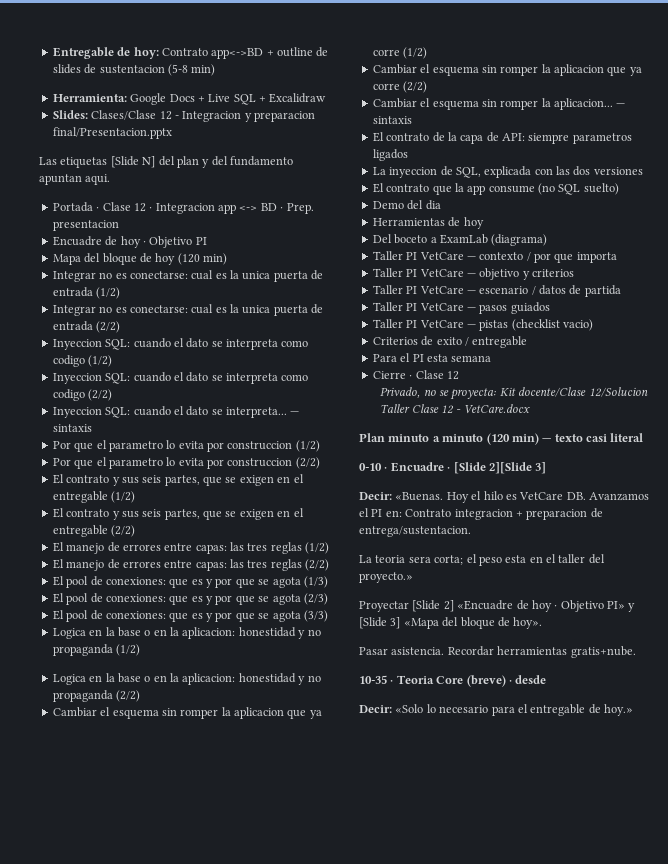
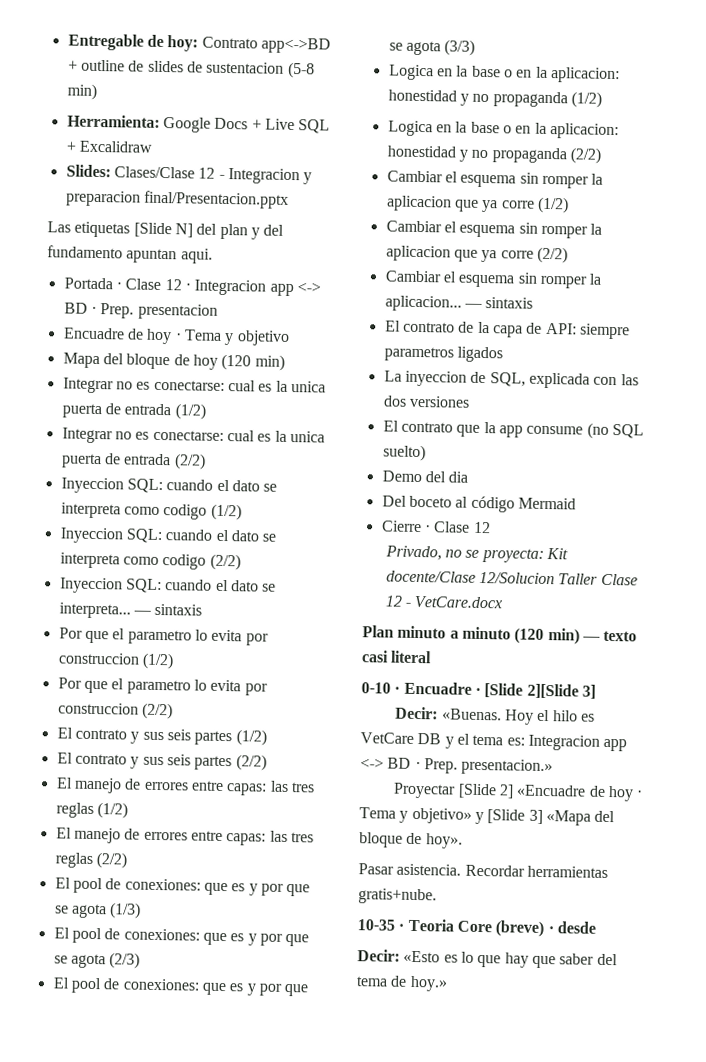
- Encuadre de hoy · Objetivo PI
+ Encuadre de hoy · Tema y objetivo
- El contrato y sus seis partes, que se exigen en el entregable (1/2)
+ El contrato y sus seis partes (1/2)
- El contrato y sus seis partes, que se exigen en el entregable (2/2)
+ El contrato y sus seis partes (2/2)
- Herramientas de hoy
- Del boceto a ExamLab (diagrama)
- Taller PI VetCare — contexto / por que importa
- Taller PI VetCare — objetivo y criterios
- Taller PI VetCare — escenario / datos de partida
- Taller PI VetCare — pasos guiados
- Taller PI VetCare — pistas (checklist vacio)
- Criterios de exito / entregable
- Para el PI esta semana
+ Del boceto al código Mermaid
- Hoy el hilo es VetCare DB. Avanzamos el PI en: Contrato integracion + preparacion de entrega/sustentacion.
- La teoria sera corta; el peso esta en el taller del proyecto.»
+ Hoy el hilo es VetCare DB y el tema es: Integracion app <-> BD · Prep. presentacion.»
- Proyectar [Slide 2] «Encuadre de hoy · Objetivo PI» y [Slide 3] «Mapa del bloque de hoy».
+ Proyectar [Slide 2] «Encuadre de hoy · Tema y objetivo» y [Slide 3] «Mapa del bloque de hoy».
- Decir: «Solo lo necesario para el entregable de hoy.»
+ Decir: «Esto es lo que hay que saber del tema de hoy.»

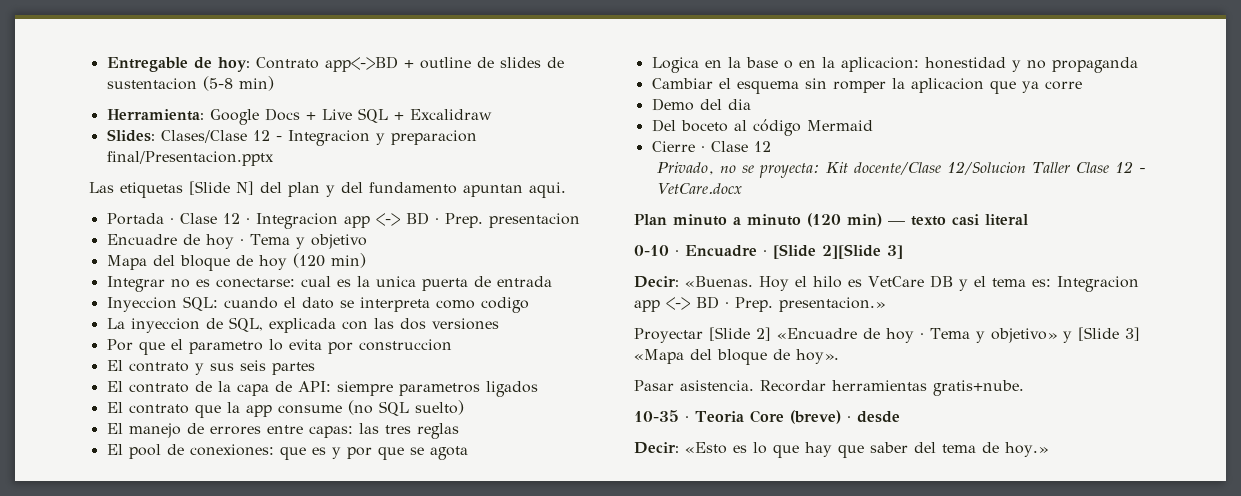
- Integrar no es conectarse: cual es la unica puerta de entrada (1/2)
- Integrar no es conectarse: cual es la unica puerta de entrada (2/2)
- Inyeccion SQL: cuando el dato se interpreta como codigo (1/2)
- Inyeccion SQL: cuando el dato se interpreta como codigo (2/2)
- Inyeccion SQL: cuando el dato se interpreta... — sintaxis
- Por que el parametro lo evita por construccion (1/2)
- Por que el parametro lo evita por construccion (2/2)
- El contrato y sus seis partes (1/2)
- El contrato y sus seis partes (2/2)
- El manejo de errores entre capas: las tres reglas (1/2)
- El manejo de errores entre capas: las tres reglas (2/2)
+ Integrar no es conectarse: cual es la unica puerta de entrada
+ Inyeccion SQL: cuando el dato se interpreta como codigo
+ La inyeccion de SQL, explicada con las dos versiones
+ Por que el parametro lo evita por construccion
+ El contrato y sus seis partes
+ El contrato de la capa de API: siempre parametros ligados
+ El contrato que la app consume (no SQL suelto)
+ El manejo de errores entre capas: las tres reglas
- El pool de conexiones: que es y por que se agota (1/3)
- El pool de conexiones: que es y por que se agota (2/3)
- El pool de conexiones: que es y por que se agota (3/3)
+ El pool de conexiones: que es y por que se agota
- Logica en la base o en la aplicacion: honestidad y no propaganda (1/2)
- Logica en la base o en la aplicacion: honestidad y no propaganda (2/2)
+ Logica en la base o en la aplicacion: honestidad y no propaganda
- Cambiar el esquema sin romper la aplicacion que ya corre (1/2)
- Cambiar el esquema sin romper la aplicacion que ya corre (2/2)
- Cambiar el esquema sin romper la aplicacion... — sintaxis
- El contrato de la capa de API: siempre parametros ligados
- La inyeccion de SQL, explicada con las dos versiones
- El contrato que la app consume (no SQL suelto)
+ Cambiar el esquema sin romper la aplicacion que ya corre

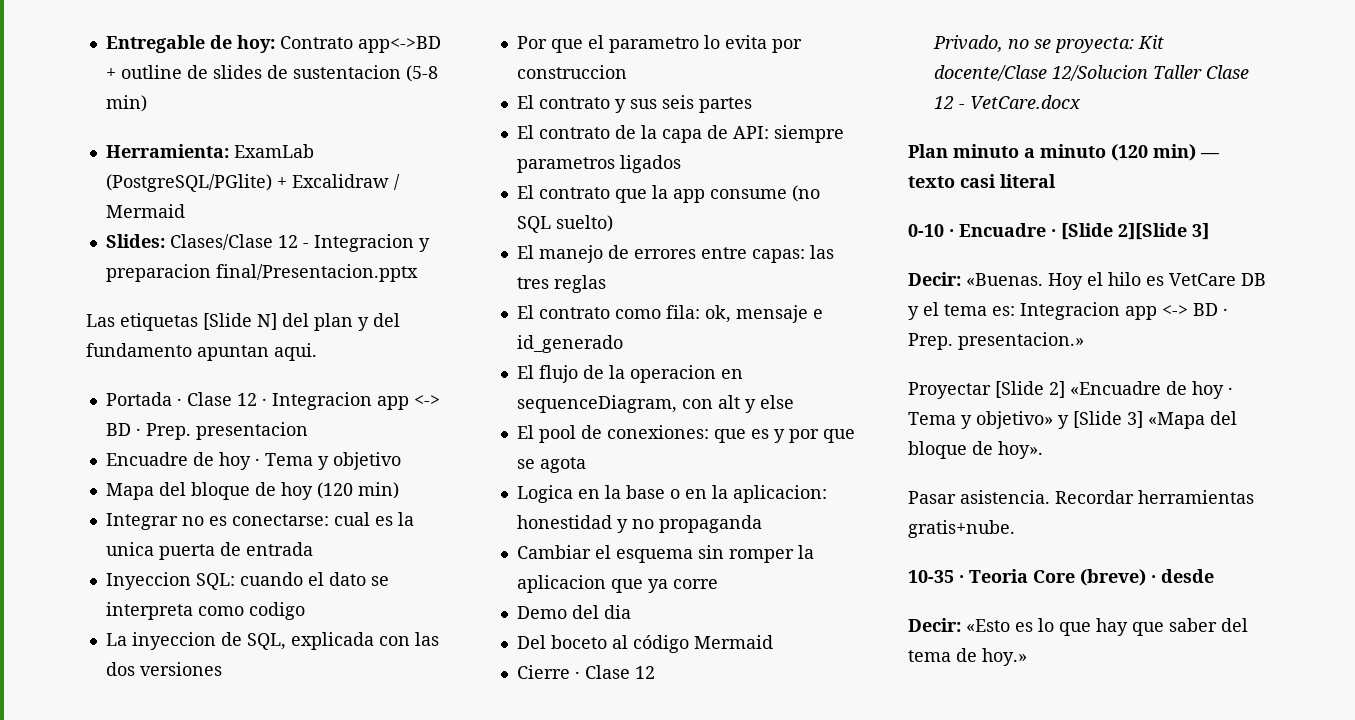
- Herramienta: Google Docs + Live SQL + Excalidraw
+ Herramienta: ExamLab (PostgreSQL/PGlite) + Excalidraw / Mermaid
+ El contrato como fila: ok, mensaje e id_generado
+ El flujo de la operacion en sequenceDiagram, con alt y else

